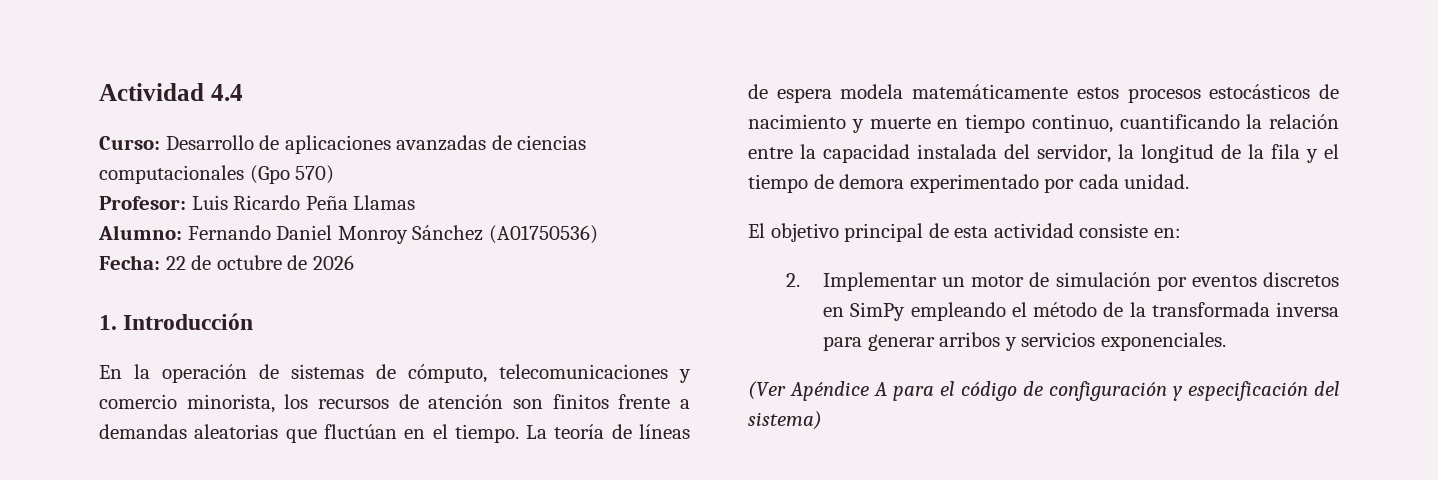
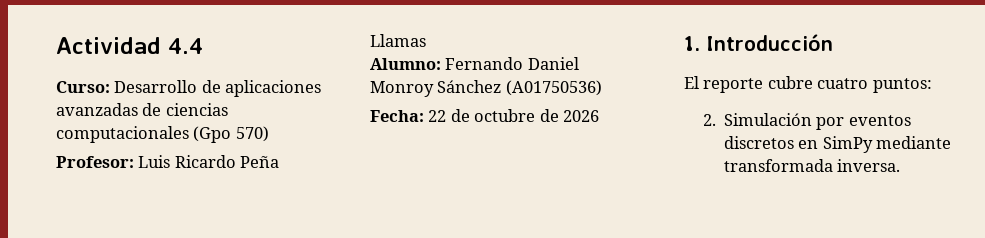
- En la operación de sistemas de cómputo, telecomunicaciones y comercio minorista, los recursos de atención son finitos frente a demandas aleatorias que fluctúan en el tiempo. La teoría de líneas de espera modela matemáticamente estos procesos estocásticos de nacimiento y muerte en tiempo continuo, cuantificando la relación entre la capacidad instalada del servidor, la longitud de la fila y el tiempo de demora experimentado por cada unidad.
- El objetivo principal de esta actividad consiste en:
- 2. Implementar un motor de simulación por eventos discretos en SimPy empleando el método de la transformada inversa para generar arribos y servicios exponenciales.
- (Ver Apéndice A para el código de configuración y especificación del sistema)
+ El reporte cubre cuatro puntos:
+ 2. Simulación por eventos discretos en SimPy mediante transformada inversa.

